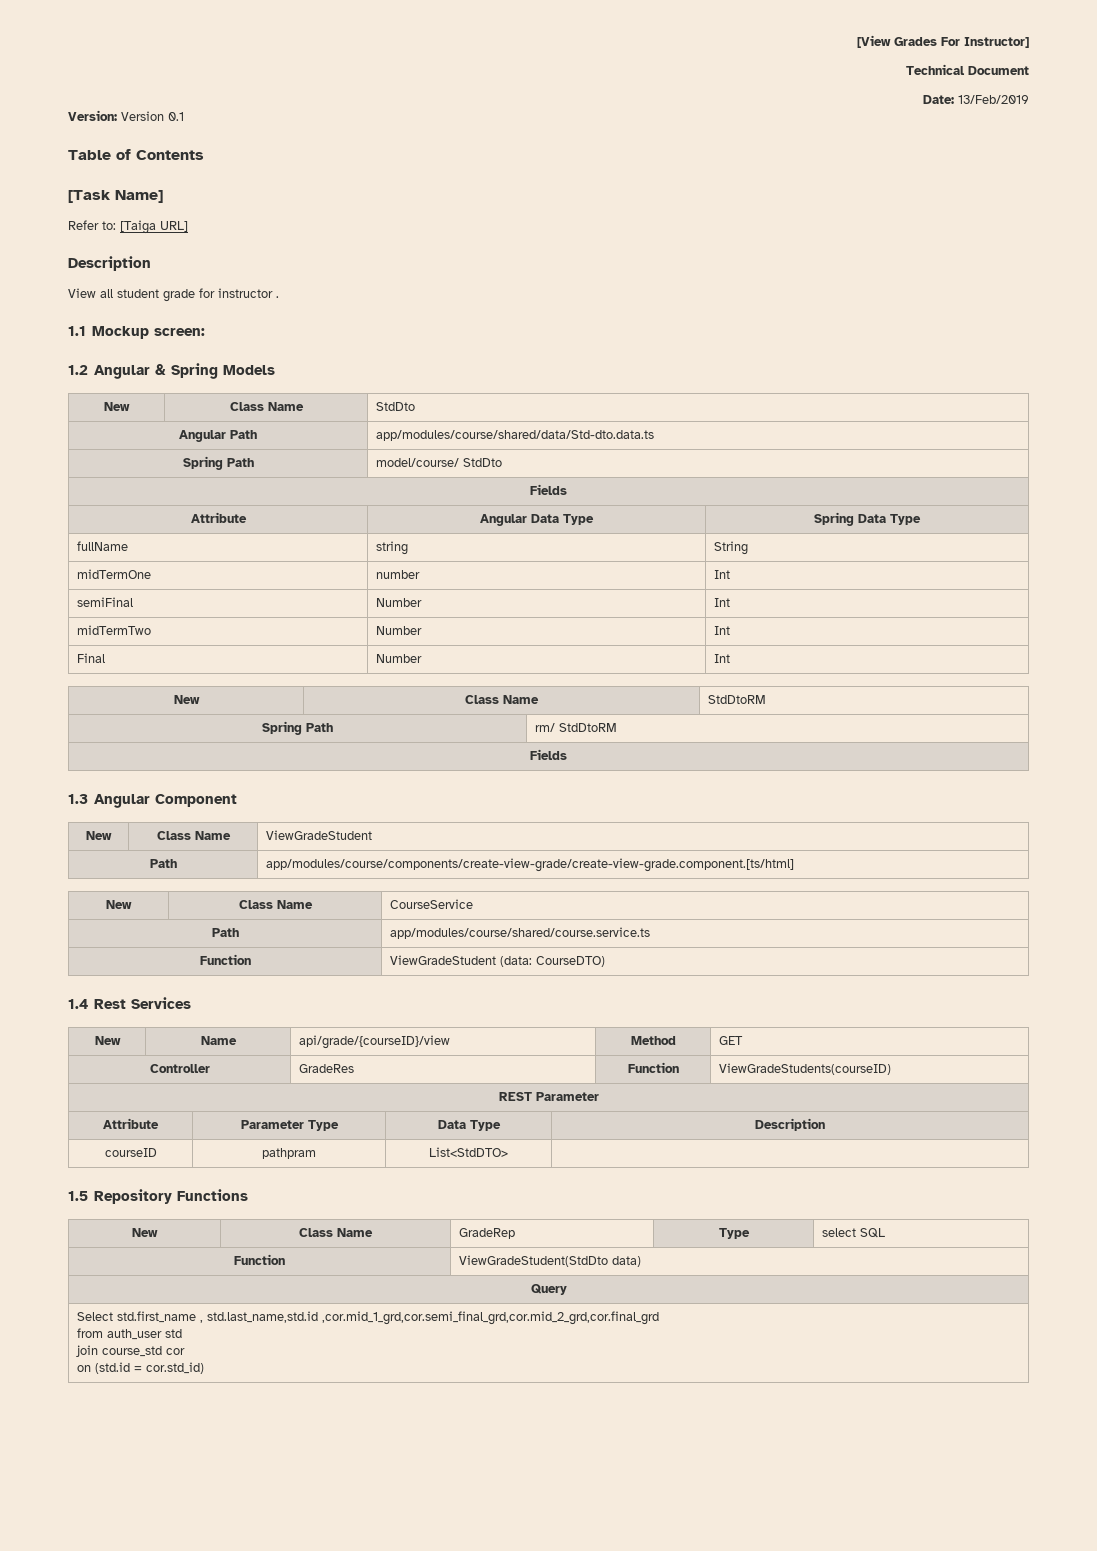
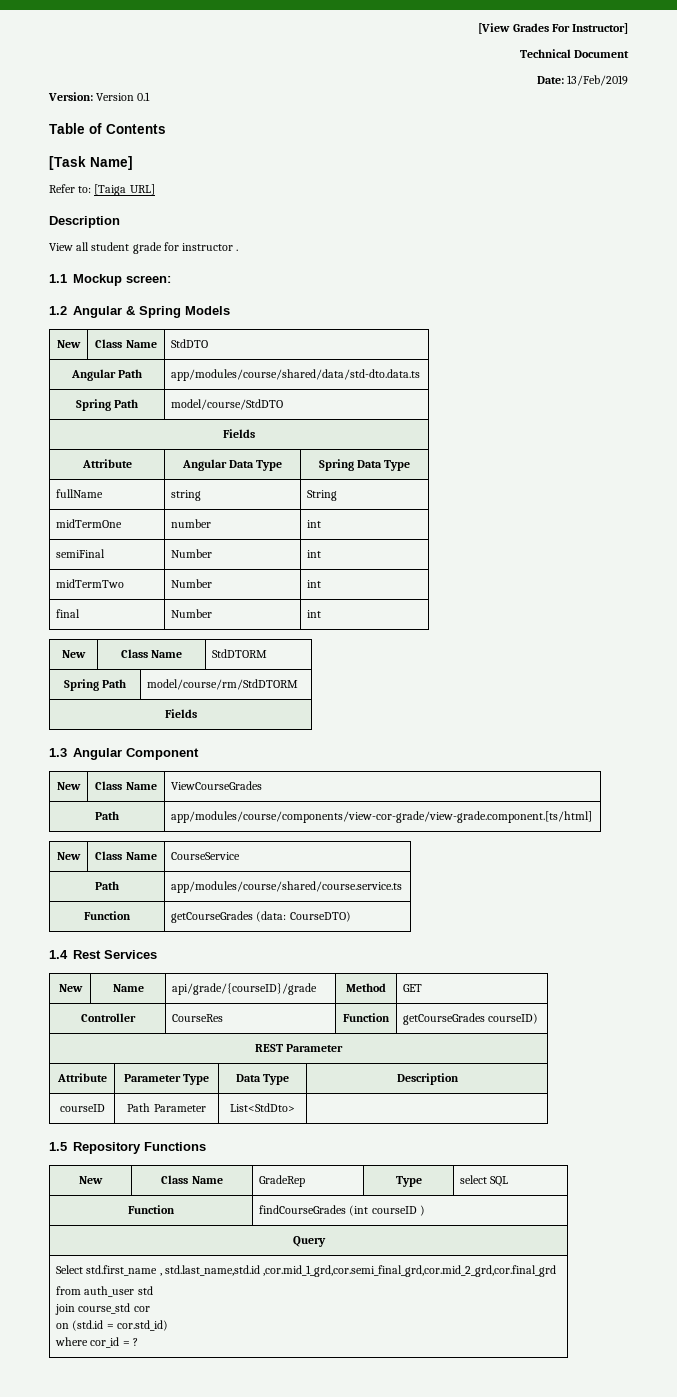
- New | Class Name | StdDto
+ New | Class Name | StdDTO
- Angular Path | app/modules/course/shared/data/Std-dto.data.ts
- Spring Path | model/course/ StdDto
+ Angular Path | app/modules/course/shared/data/std-dto.data.ts
+ Spring Path | model/course/StdDTO
- midTermOne | number | Int
+ midTermOne | number | int
- semiFinal | Number | Int
+ semiFinal | Number | int
- midTermTwo | Number | Int
- Final | Number | Int
- New | Class Name | StdDtoRM
- Spring Path | rm/ StdDtoRM
+ midTermTwo | Number | int
+ final | Number | int
+ New | Class Name | StdDTORM
+ Spring Path | model/course/rm/StdDTORM
- New | Class Name | ViewGradeStudent
- Path | app/modules/course/components/create-view-grade/create-view-grade.component.[ts/html]
+ New | Class Name | ViewCourseGrades
+ Path | app/modules/course/components/view-cor-grade/view-grade.component.[ts/html]
- Function | ViewGradeStudent (data: CourseDTO)
+ Function | getCourseGrades (data: CourseDTO)
- New | Name | api/grade/{courseID}/view | Method | GET
+ New | Name | api/grade/{courseID}/grade | Method | GET
- Controller | GradeRes | Function | ViewGradeStudents(courseID)
+ Controller | CourseRes | Function | getCourseGrades courseID)
- courseID | pathpram | List<StdDTO> |
+ courseID | Path Parameter | List<StdDto> |
- Function | ViewGradeStudent(StdDto data)
+ Function | findCourseGrades (int courseID )
  Select std.first_name , std.last_name,std.id ,cor.mid_1_grd,cor.semi_final_grd,cor.mid_2_grd,cor.final_grd
  from auth_user std
  join course_std cor
  on (std.id = cor.std_id)
+ where cor_id = ?

